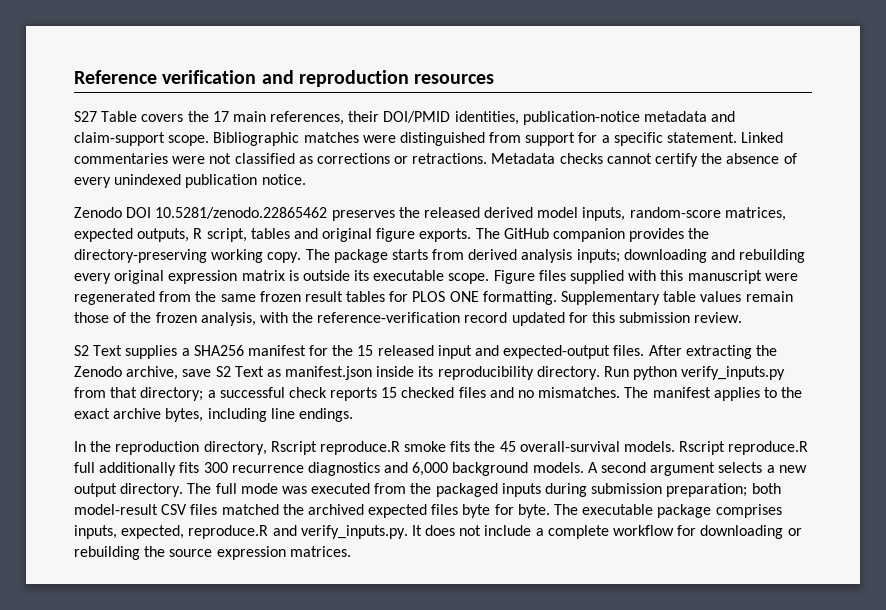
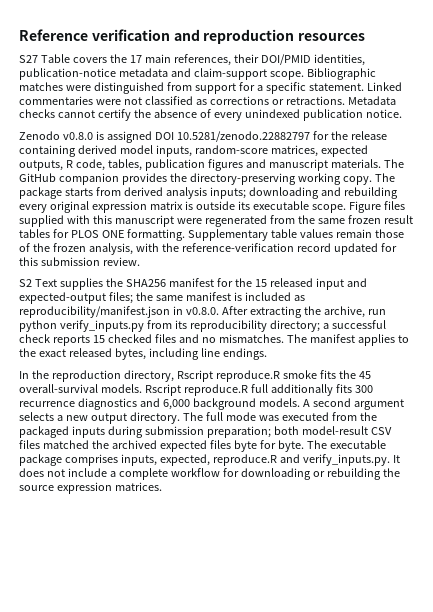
- Zenodo DOI 10.5281/zenodo.22865462 preserves the released derived model inputs, random-score matrices, expected outputs, R script, tables and original figure exports.
+ Zenodo v0.8.0 is assigned DOI 10.5281/zenodo.22882797 for the release containing derived model inputs, random-score matrices, expected outputs, R code, tables, publication figures and manuscript materials.
- S2 Text supplies a SHA256 manifest for the 15 released input and expected-output files. After extracting the Zenodo archive, save S2 Text as manifest.json inside its reproducibility directory. Run python verify_inputs.py from that directory; a successful check reports 15 checked files and no mismatches.
+ S2 Text supplies the SHA256 manifest for the 15 released input and expected-output files; the same manifest is included as reproducibility/manifest.json in v0.8.0. After extracting the archive, run python verify_inputs.py from its reproducibility directory; a successful check reports 15 checked files and no mismatches.
- The manifest applies to the exact archive bytes, including line endings.
+ The manifest applies to the exact released bytes, including line endings.

